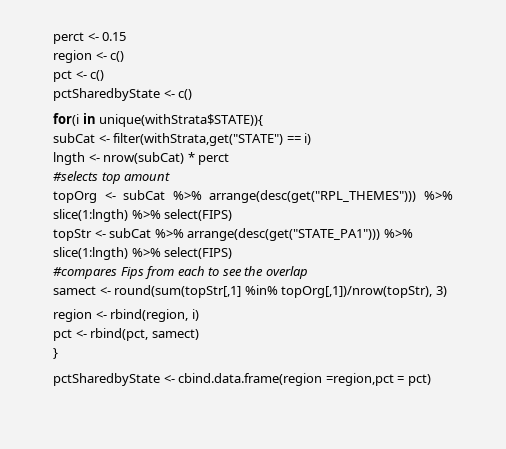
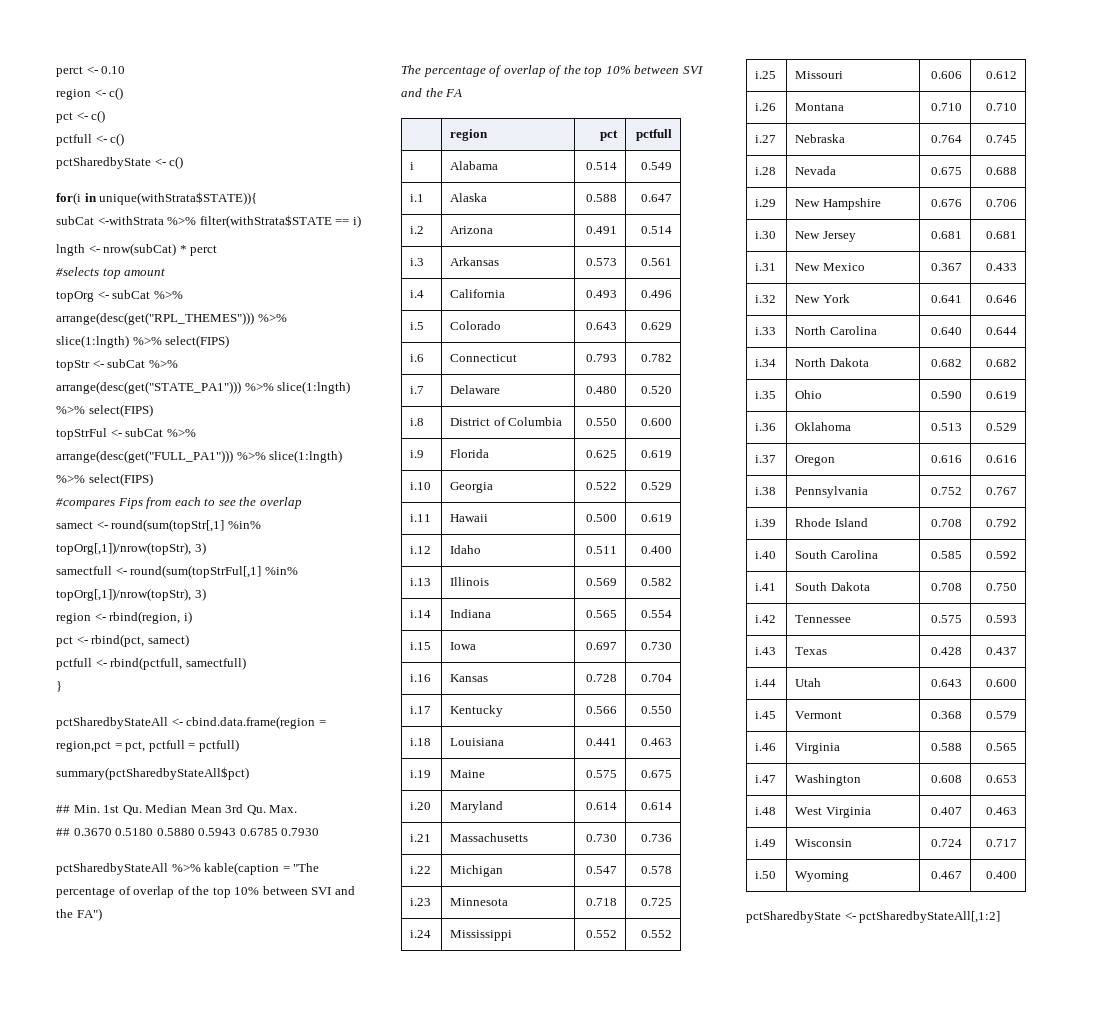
- perct <- 0.15
+ perct <- 0.10
+ pctfull <- c()
- subCat <- filter(withStrata,get("STATE") == i)
+ subCat <-withStrata %>% filter(withStrata$STATE == i)
+ topStrFul <- subCat %>% arrange(desc(get("FULL_PA1"))) %>% slice(1:lngth) %>% select(FIPS)
+ samectfull <- round(sum(topStrFul[,1] %in% topOrg[,1])/nrow(topStr), 3)
+ pctfull <- rbind(pctfull, samectfull)
  }
- pctSharedbyState <- cbind.data.frame(region =region,pct = pct)
+ pctSharedbyStateAll <- cbind.data.frame(region = region,pct = pct, pctfull = pctfull)
+ summary(pctSharedbyStateAll$pct)
+ ## Min. 1st Qu. Median Mean 3rd Qu. Max.
+ ## 0.3670 0.5180 0.5880 0.5943 0.6785 0.7930
+ pctSharedbyStateAll %>% kable(caption = "The percentage of overlap of the top 10% between SVI and the FA")
+ The percentage of overlap of the top 10% between SVI and the FA
+ | region | pct | pctfull
+ i | Alabama | 0.514 | 0.549
+ i.1 | Alaska | 0.588 | 0.647
+ i.2 | Arizona | 0.491 | 0.514
+ i.3 | Arkansas | 0.573 | 0.561
+ i.4 | California | 0.493 | 0.496
+ i.5 | Colorado | 0.643 | 0.629
+ i.6 | Connecticut | 0.793 | 0.782
+ i.7 | Delaware | 0.480 | 0.520
+ i.8 | District of Columbia | 0.550 | 0.600
+ i.9 | Florida | 0.625 | 0.619
+ i.10 | Georgia | 0.522 | 0.529
+ i.11 | Hawaii | 0.500 | 0.619
+ i.12 | Idaho | 0.511 | 0.400
+ i.13 | Illinois | 0.569 | 0.582
+ i.14 | Indiana | 0.565 | 0.554
+ i.15 | Iowa | 0.697 | 0.730
+ i.16 | Kansas | 0.728 | 0.704
+ i.17 | Kentucky | 0.566 | 0.550
+ i.18 | Louisiana | 0.441 | 0.463
+ i.19 | Maine | 0.575 | 0.675
+ i.20 | Maryland | 0.614 | 0.614
+ i.21 | Massachusetts | 0.730 | 0.736
+ i.22 | Michigan | 0.547 | 0.578
+ i.23 | Minnesota | 0.718 | 0.725
+ i.24 | Mississippi | 0.552 | 0.552
+ i.25 | Missouri | 0.606 | 0.612
+ i.26 | Montana | 0.710 | 0.710
+ i.27 | Nebraska | 0.764 | 0.745
+ i.28 | Nevada | 0.675 | 0.688
+ i.29 | New Hampshire | 0.676 | 0.706
+ i.30 | New Jersey | 0.681 | 0.681
+ i.31 | New Mexico | 0.367 | 0.433
+ i.32 | New York | 0.641 | 0.646
+ i.33 | North Carolina | 0.640 | 0.644
+ i.34 | North Dakota | 0.682 | 0.682
+ i.35 | Ohio | 0.590 | 0.619
+ i.36 | Oklahoma | 0.513 | 0.529
+ i.37 | Oregon | 0.616 | 0.616
+ i.38 | Pennsylvania | 0.752 | 0.767
+ i.39 | Rhode Island | 0.708 | 0.792
+ i.40 | South Carolina | 0.585 | 0.592
+ i.41 | South Dakota | 0.708 | 0.750
+ i.42 | Tennessee | 0.575 | 0.593
+ i.43 | Texas | 0.428 | 0.437
+ i.44 | Utah | 0.643 | 0.600
+ i.45 | Vermont | 0.368 | 0.579
+ i.46 | Virginia | 0.588 | 0.565
+ i.47 | Washington | 0.608 | 0.653
+ i.48 | West Virginia | 0.407 | 0.463
+ i.49 | Wisconsin | 0.724 | 0.717
+ i.50 | Wyoming | 0.467 | 0.400
+ pctSharedbyState <- pctSharedbyStateAll[,1:2]

